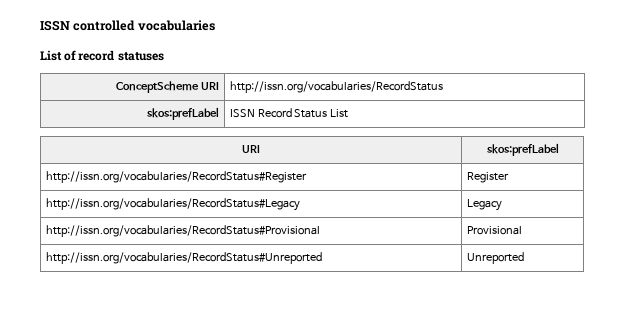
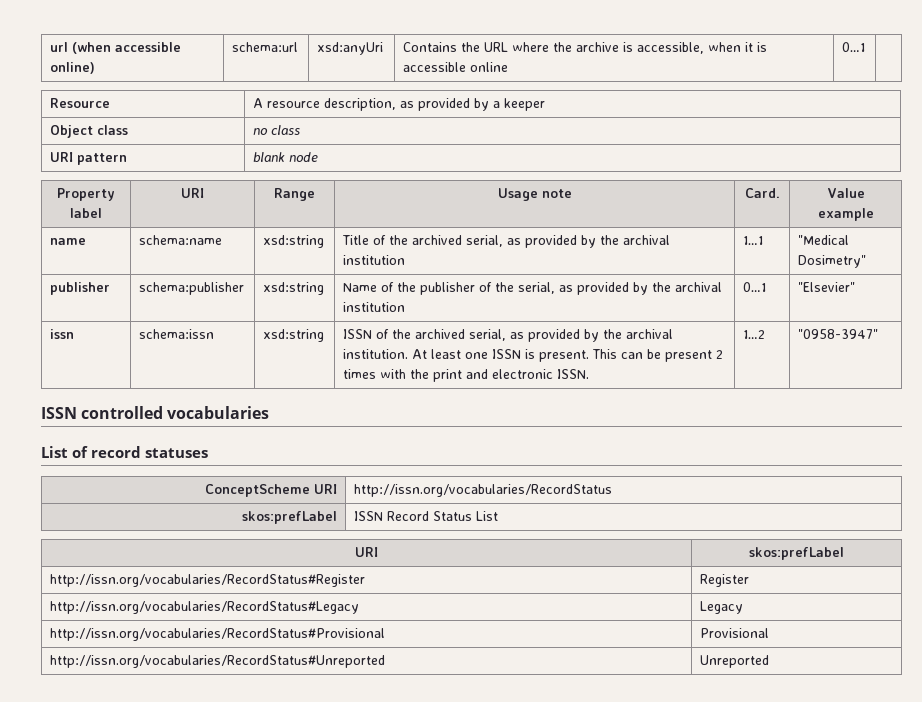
+ url (when accessible online) | schema:url | xsd:anyUri | Contains the URL where the archive is accessible, when it is accessible online | 0…1 |
+ Resource | A resource description, as provided by a keeper
+ Object class | no class
+ URI pattern | blank node
+ Property label | URI | Range | Usage note | Card. | Value example
+ name | schema:name | xsd:string | Title of the archived serial, as provided by the archival institution | 1…1 | "Medical Dosimetry"
+ publisher | schema:publisher | xsd:string | Name of the publisher of the serial, as provided by the archival institution | 0…1 | "Elsevier"
+ issn | schema:issn | xsd:string | ISSN of the archived serial, as provided by the archival institution. At least one ISSN is present. This can be present 2 times with the print and electronic ISSN. | 1…2 | "0958-3947"

